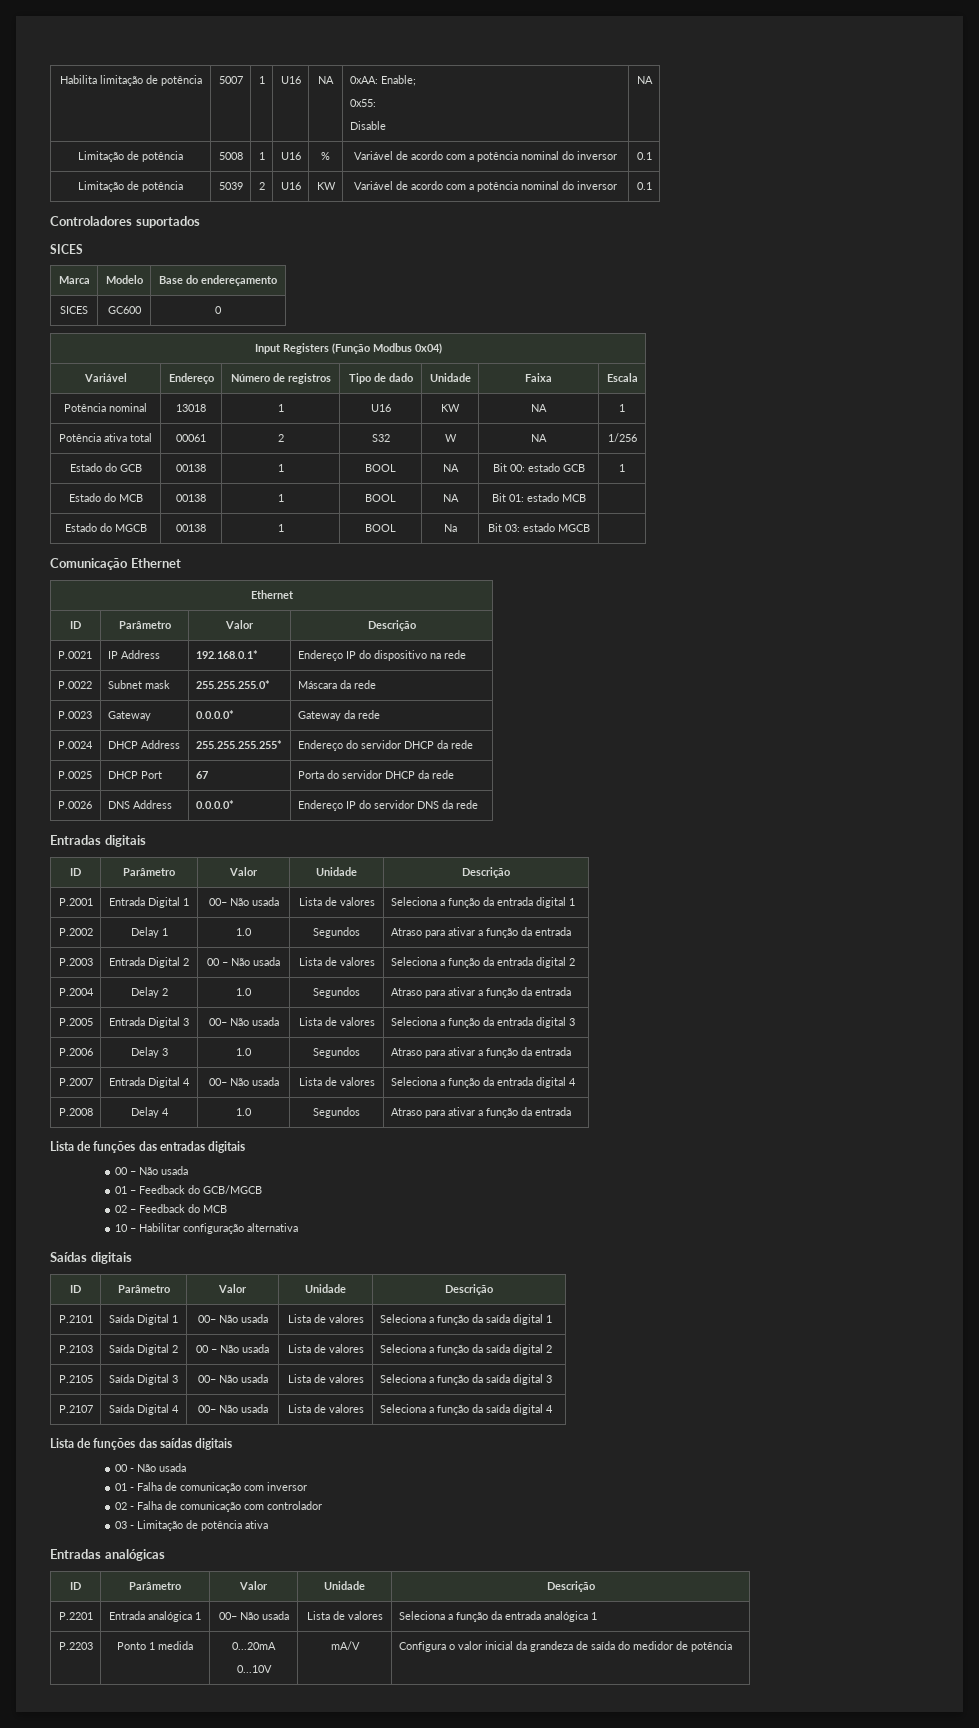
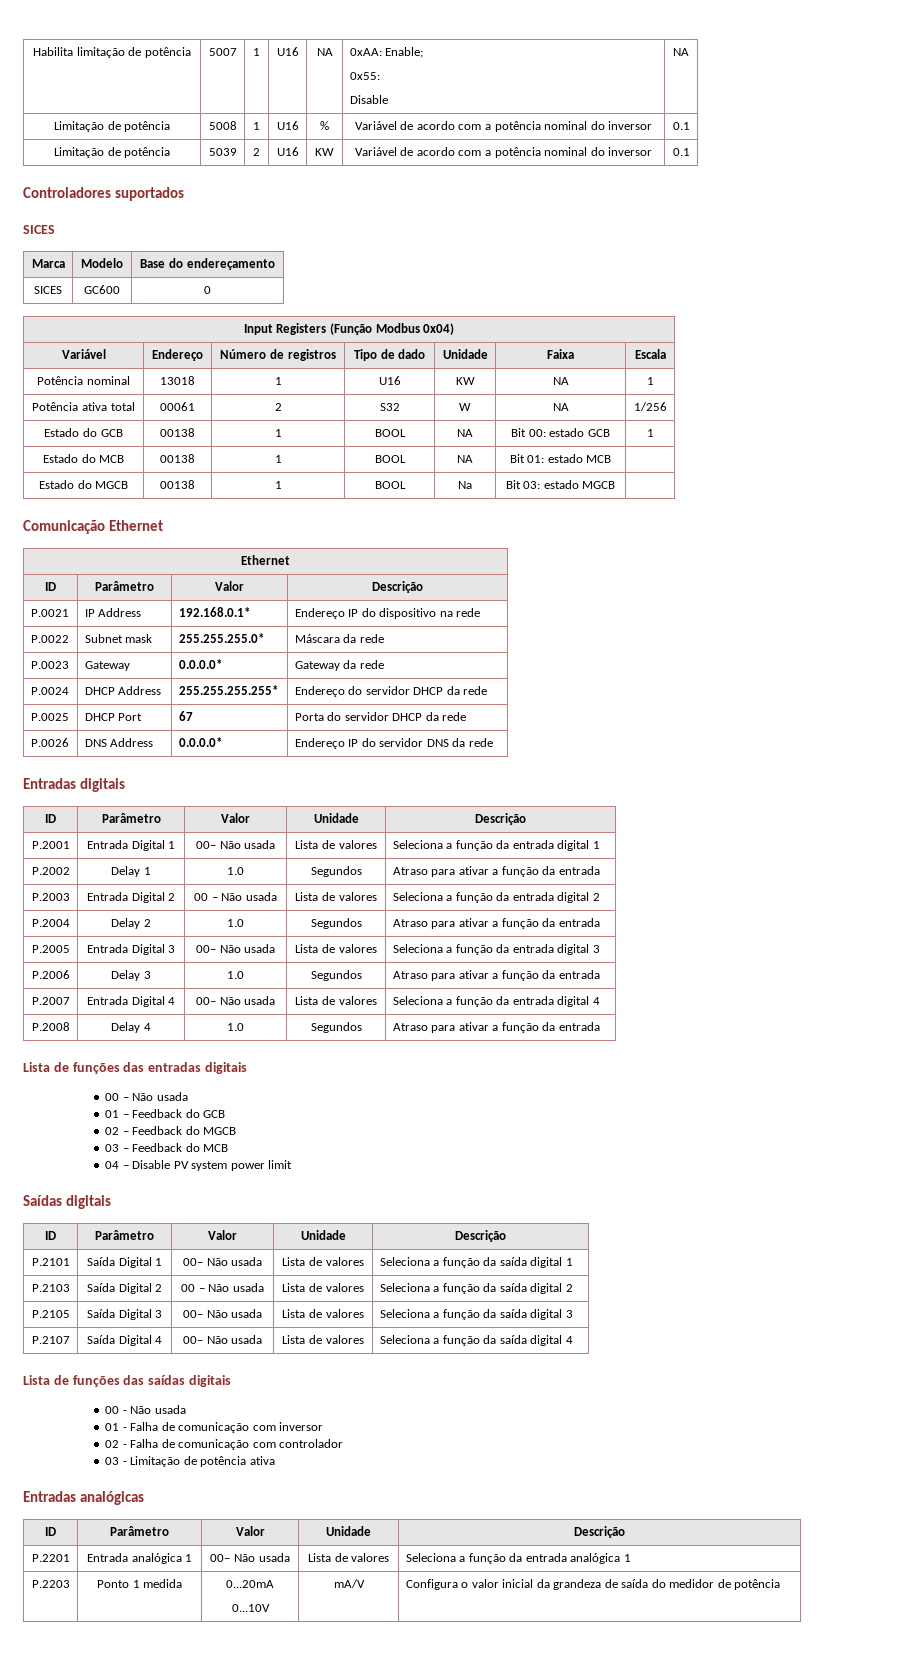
- 01 – Feedback do GCB/MGCB
+ 01 – Feedback do GCB
- 02 – Feedback do MCB
- 10 – Habilitar configuração alternativa
+ 02 – Feedback do MGCB
+ 03 – Feedback do MCB
+ 04 – Disable PV system power limit

